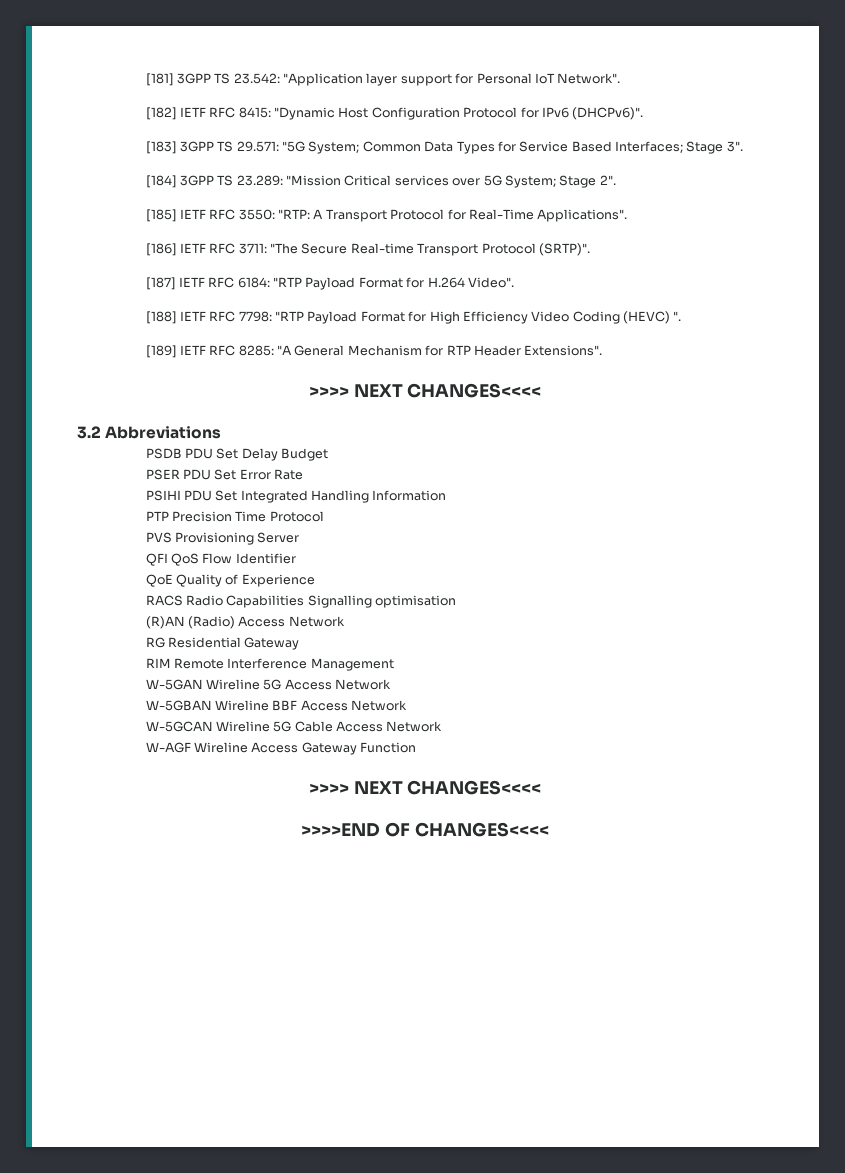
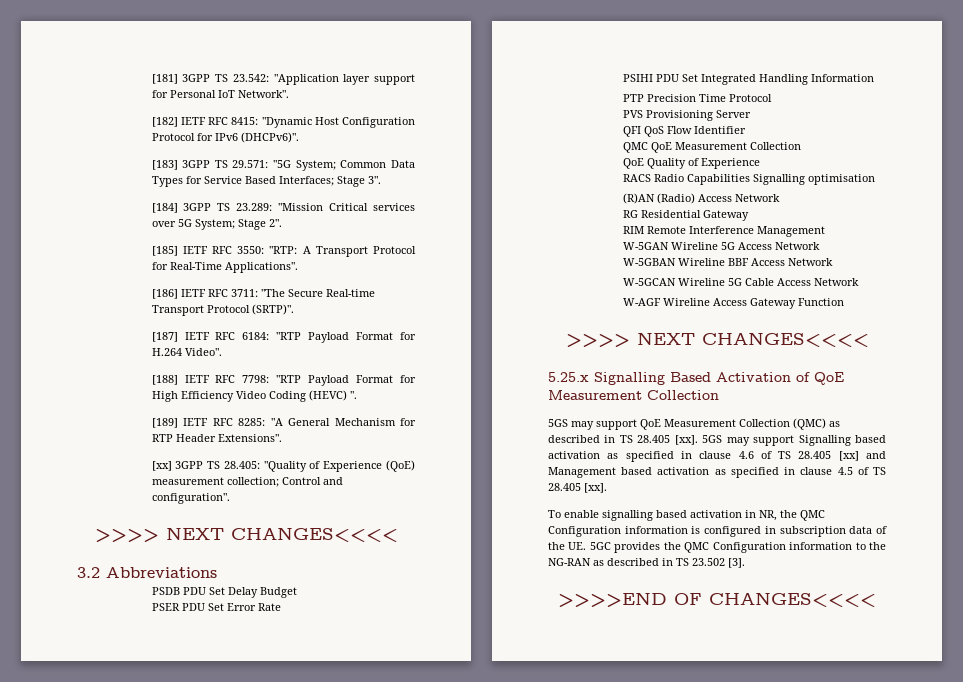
+ [xx] 3GPP TS 28.405: "Quality of Experience (QoE) measurement collection; Control and configuration".
+ QMC QoE Measurement Collection
+ 5.25.x Signalling Based Activation of QoE Measurement Collection
+ 5GS may support QoE Measurement Collection (QMC) as described in TS 28.405 [xx]. 5GS may support Signalling based activation as specified in clause 4.6 of TS 28.405 [xx] and Management based activation as specified in clause 4.5 of TS 28.405 [xx].
+ To enable signalling based activation in NR, the QMC Configuration information is configured in subscription data of the UE. 5GC provides the QMC Configuration information to the NG-RAN as described in TS 23.502 [3].

